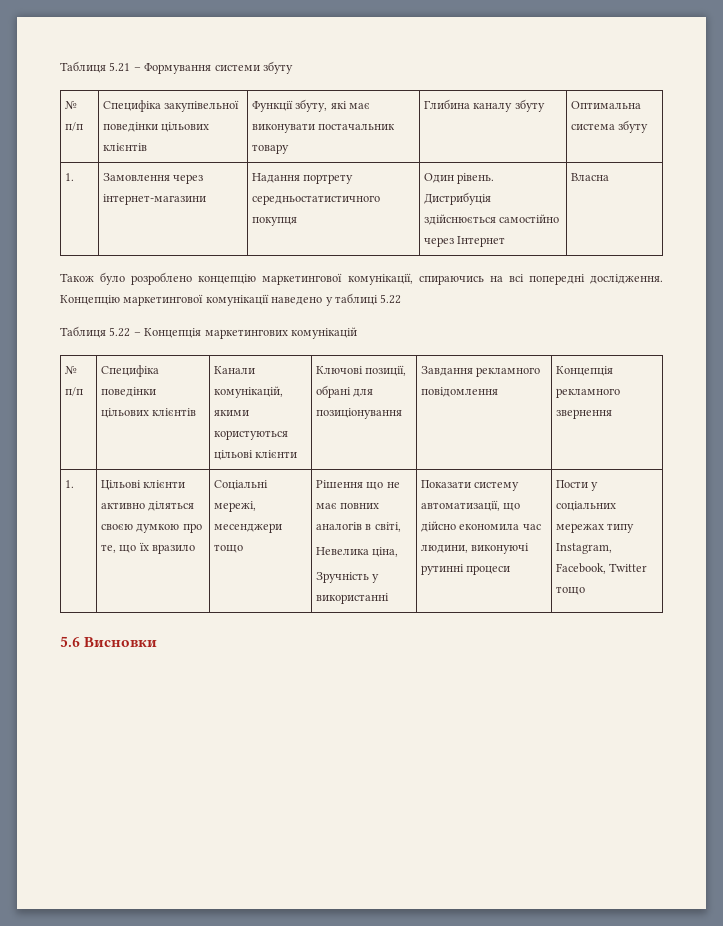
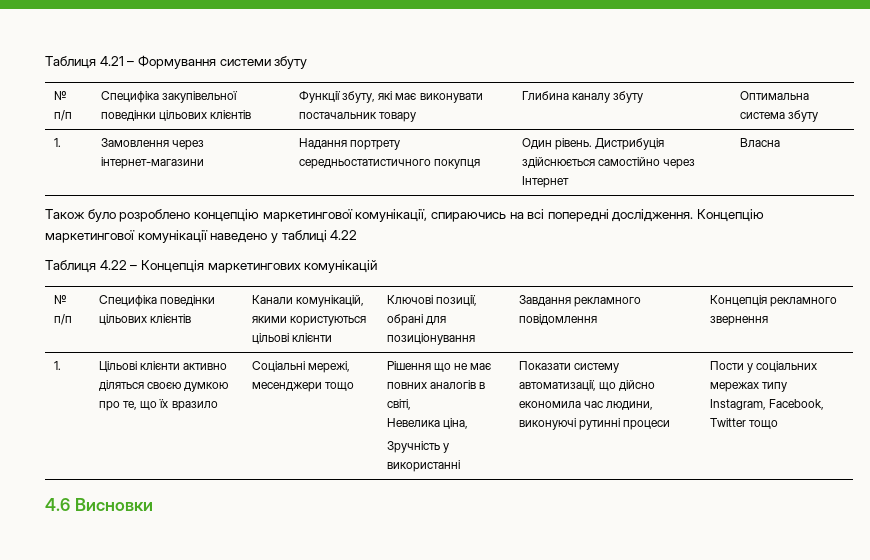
- Таблиця 5.21 – Формування системи збуту
+ Таблиця 4.21 – Формування системи збуту
- Концепцію маркетингової комунікації наведено у таблиці 5.22
- Таблиця 5.22 – Концепція маркетингових комунікацій
+ Концепцію маркетингової комунікації наведено у таблиці 4.22
+ Таблиця 4.22 – Концепція маркетингових комунікацій
- 5.6 Висновки
+ 4.6 Висновки

